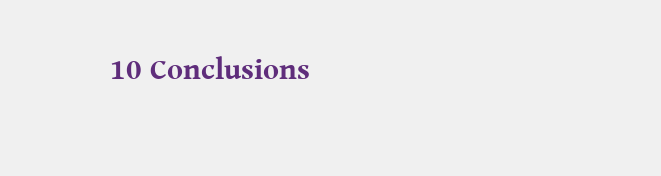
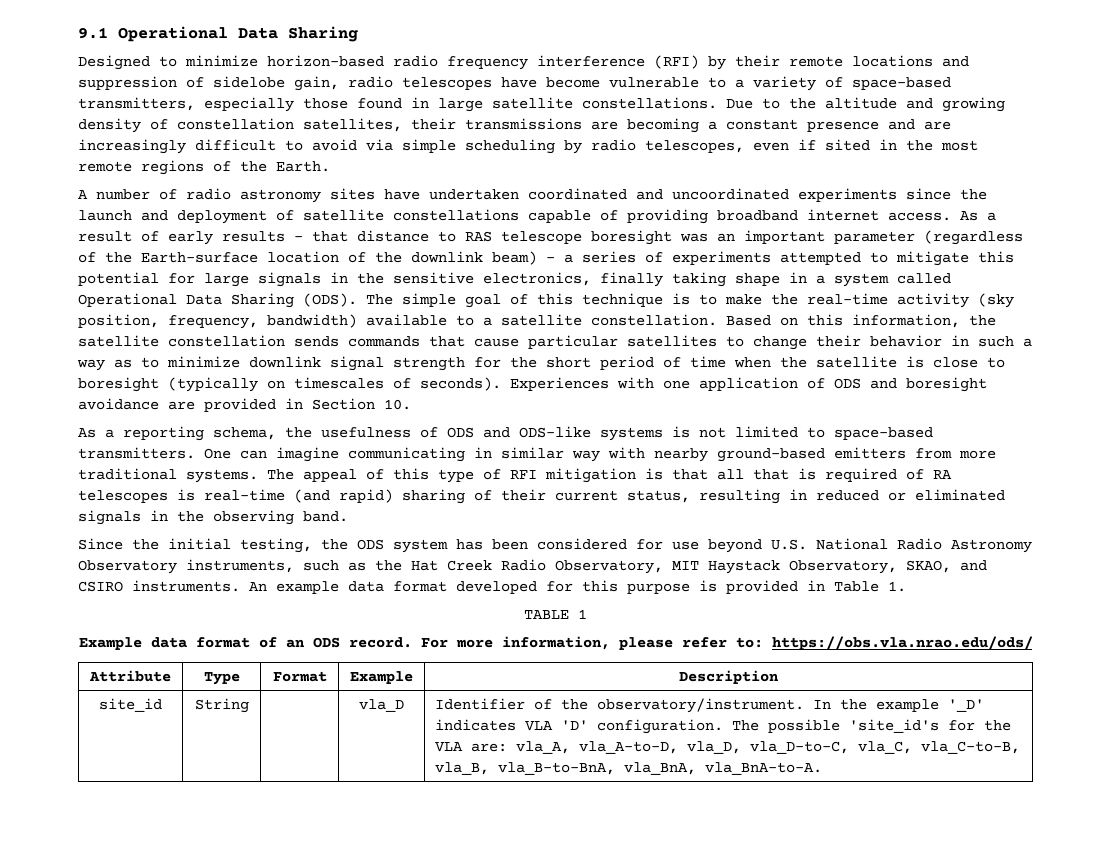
- 10 Conclusions
+ 9.1 Operational Data Sharing
+ Designed to minimize horizon-based radio frequency interference (RFI) by their remote locations and suppression of sidelobe gain, radio telescopes have become vulnerable to a variety of space-based transmitters, especially those found in large satellite constellations. Due to the altitude and growing density of constellation satellites, their transmissions are becoming a constant presence and are increasingly difficult to avoid via simple scheduling by radio telescopes, even if sited in the most remote regions of the Earth.
+ A number of radio astronomy sites have undertaken coordinated and uncoordinated experiments since the launch and deployment of satellite constellations capable of providing broadband internet access. As a result of early results - that distance to RAS telescope boresight was an important parameter (regardless of the Earth-surface location of the downlink beam) - a series of experiments attempted to mitigate this potential for large signals in the sensitive electronics, finally taking shape in a system called Operational Data Sharing (ODS). The simple goal of this technique is to make the real-time activity (sky position, frequency, bandwidth) available to a satellite constellation. Based on this information, the satellite constellation sends commands that cause particular satellites to change their behavior in such a way as to minimize downlink signal strength for the short period of time when the satellite is close to boresight (typically on timescales of seconds). Experiences with one application of ODS and boresight avoidance are provided in Section 10.
+ As a reporting schema, the usefulness of ODS and ODS-like systems is not limited to space-based transmitters. One can imagine communicating in similar way with nearby ground-based emitters from more traditional systems. The appeal of this type of RFI mitigation is that all that is required of RA telescopes is real-time (and rapid) sharing of their current status, resulting in reduced or eliminated signals in the observing band.
+ Since the initial testing, the ODS system has been considered for use beyond U.S. National Radio Astronomy Observatory instruments, such as the Hat Creek Radio Observatory, MIT Haystack Observatory, SKAO, and CSIRO instruments. An example data format developed for this purpose is provided in Table 1.
+ TABLE 1
+ Example data format of an ODS record. For more information, please refer to: https://obs.vla.nrao.edu/ods/
+ Attribute | Type | Format | Example | Description
+ site_id | String | | vla_D | Identifier of the observatory/instrument. In the example '_D' indicates VLA 'D' configuration. The possible 'site_id's for the VLA are: vla_A, vla_A-to-D, vla_D, vla_D-to-C, vla_C, vla_C-to-B, vla_B, vla_B-to-BnA, vla_BnA, vla_BnA-to-A.

